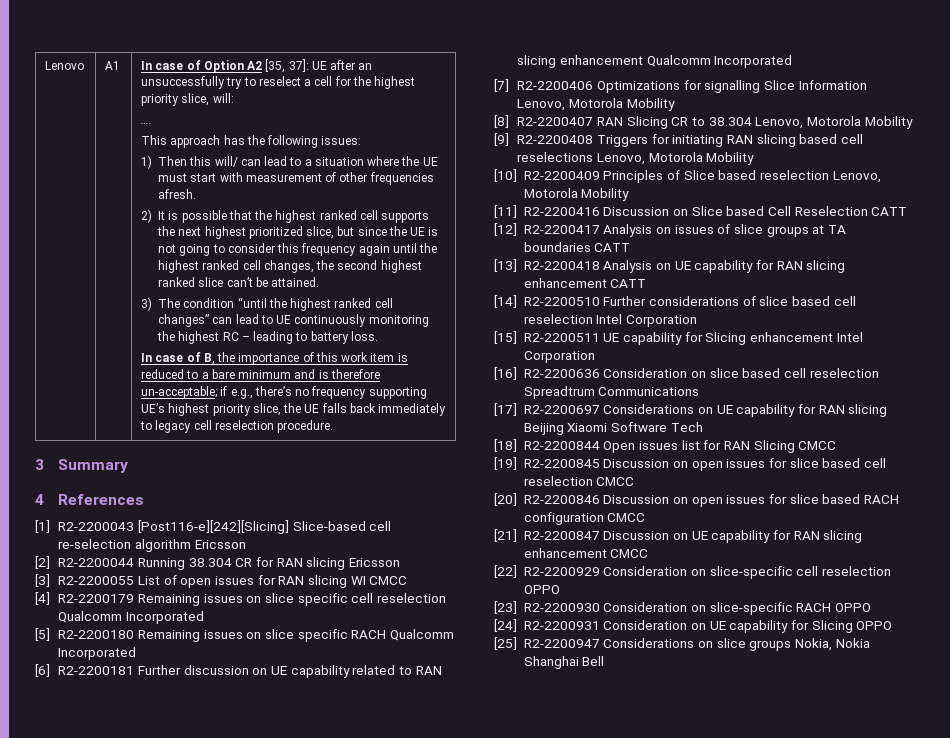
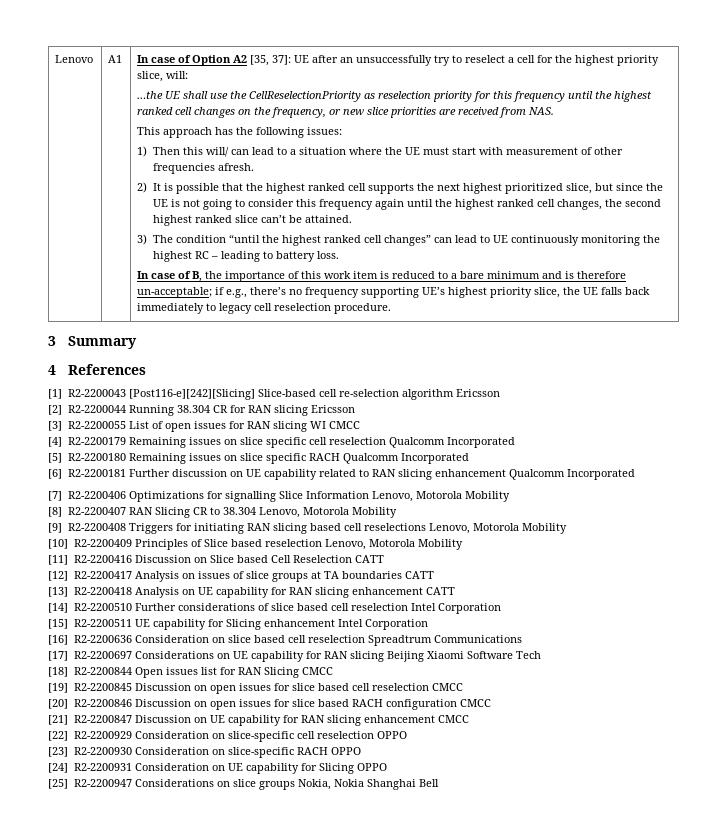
- ….
+ …the UE shall use the CellReselectionPriority as reselection priority for this frequency until the highest ranked cell changes on the frequency, or new slice priorities are received from NAS.

